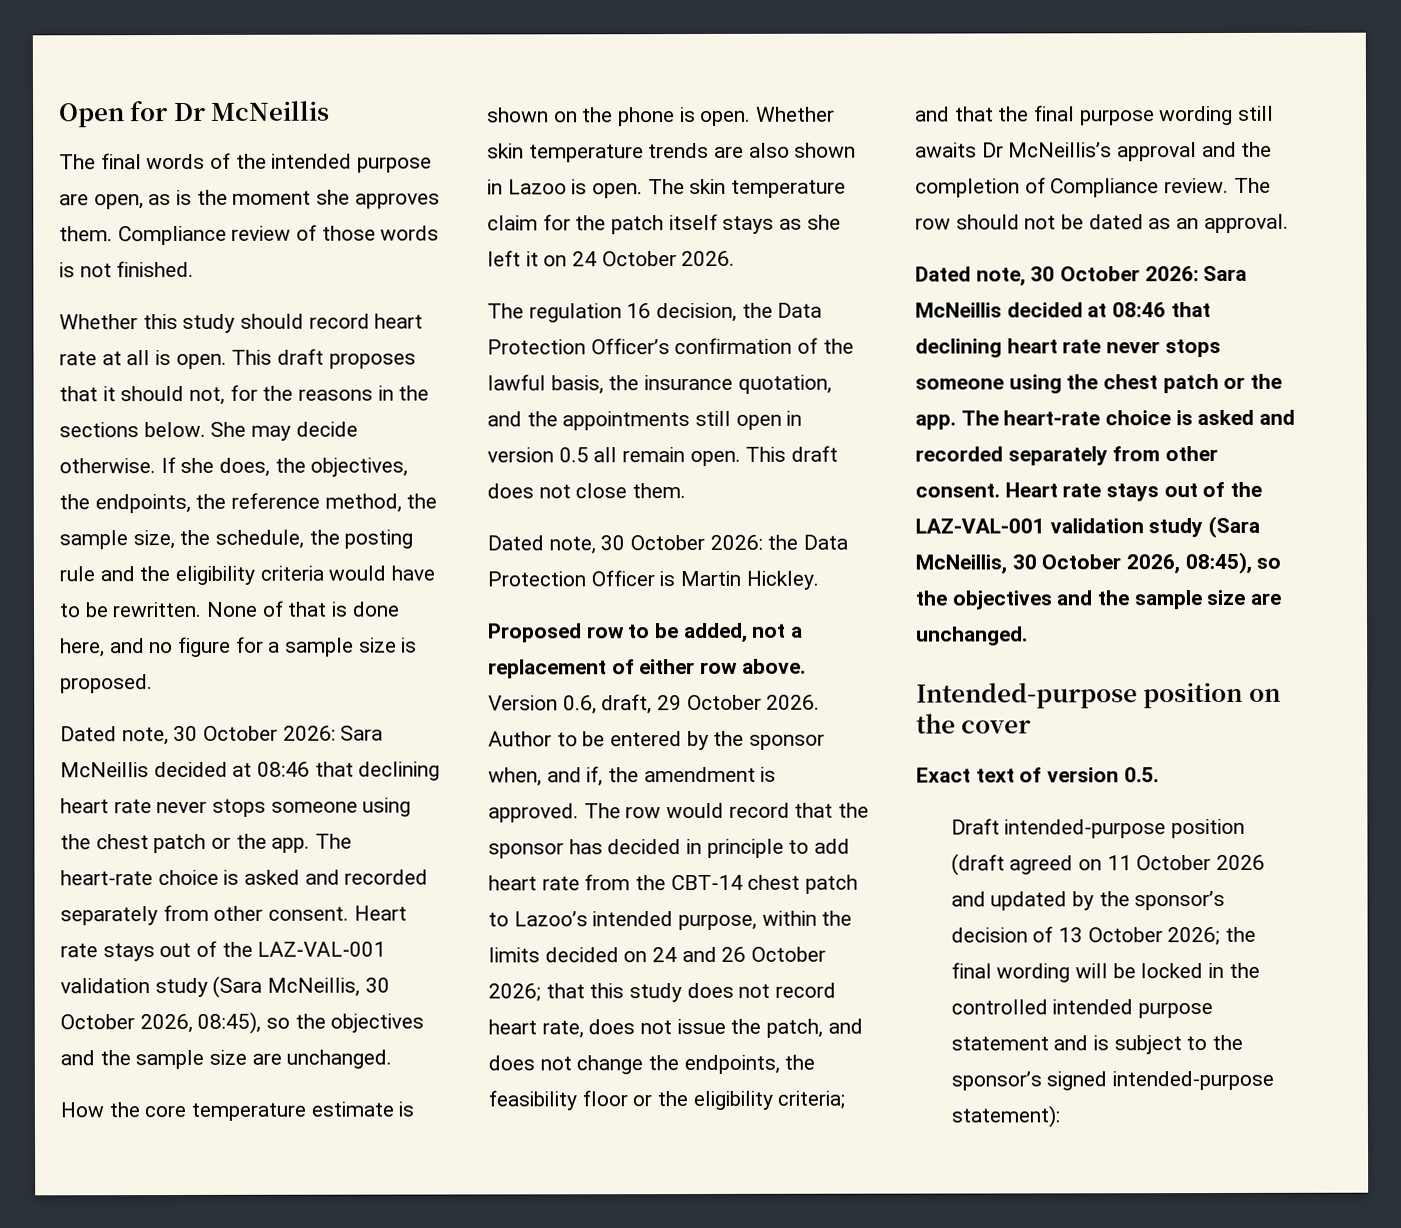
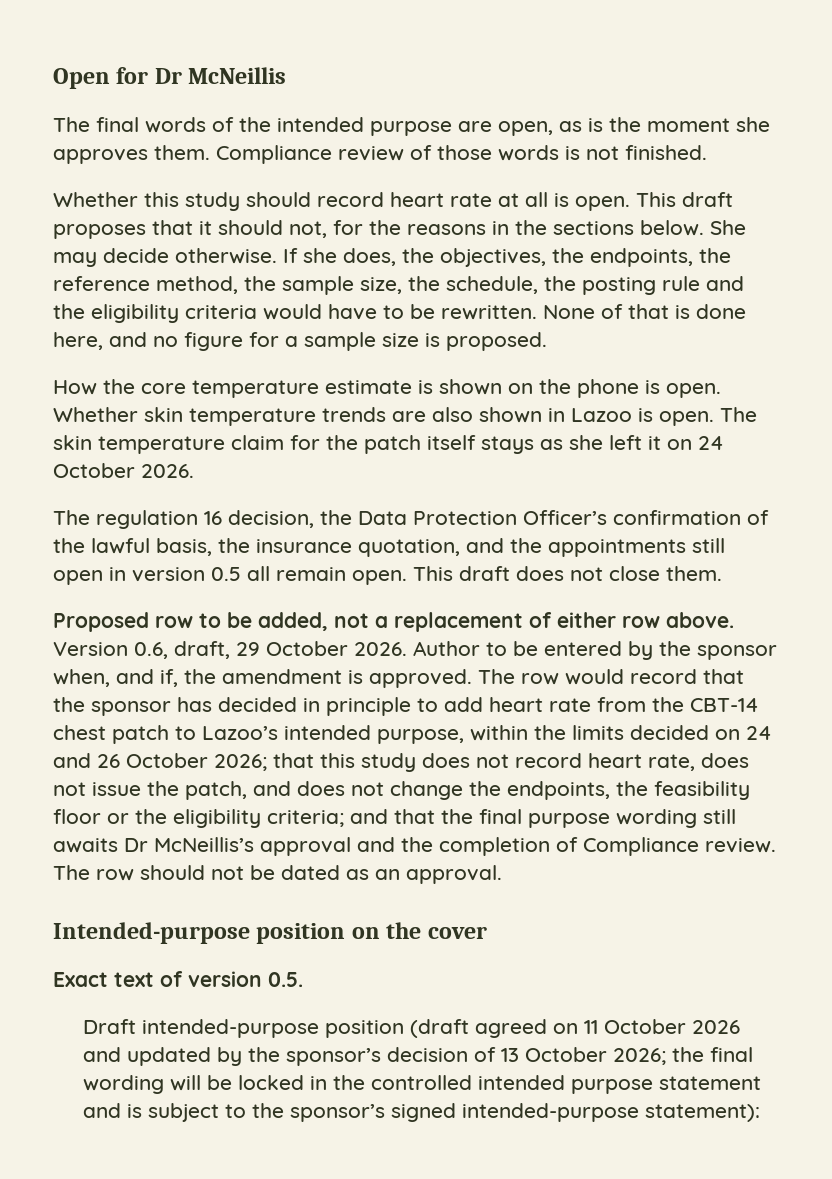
  None of that is done here, and no figure for a sample size is proposed.
- Dated note, 30 October 2026: Sara McNeillis decided at 08:46 that declining heart rate never stops someone using the chest patch or the app. The heart-rate choice is asked and recorded separately from other consent. Heart rate stays out of the LAZ-VAL-001 validation study (Sara McNeillis, 30 October 2026, 08:45), so the objectives and the sample size are unchanged.
- Dated note, 30 October 2026: the Data Protection Officer is Martin Hickley.
  The row should not be dated as an approval.
- Dated note, 30 October 2026: Sara McNeillis decided at 08:46 that declining heart rate never stops someone using the chest patch or the app. The heart-rate choice is asked and recorded separately from other consent. Heart rate stays out of the LAZ-VAL-001 validation study (Sara McNeillis, 30 October 2026, 08:45), so the objectives and the sample size are unchanged.

